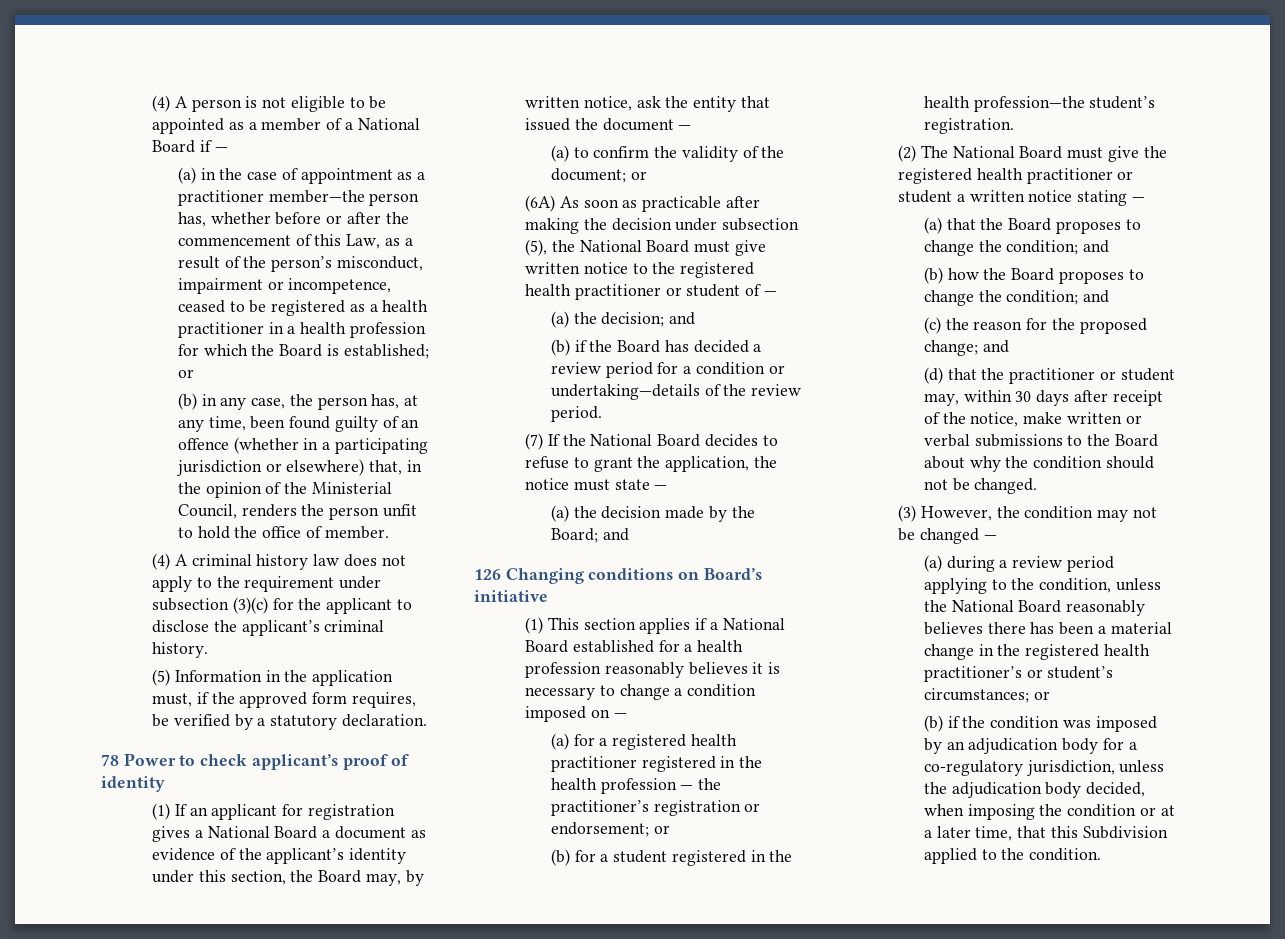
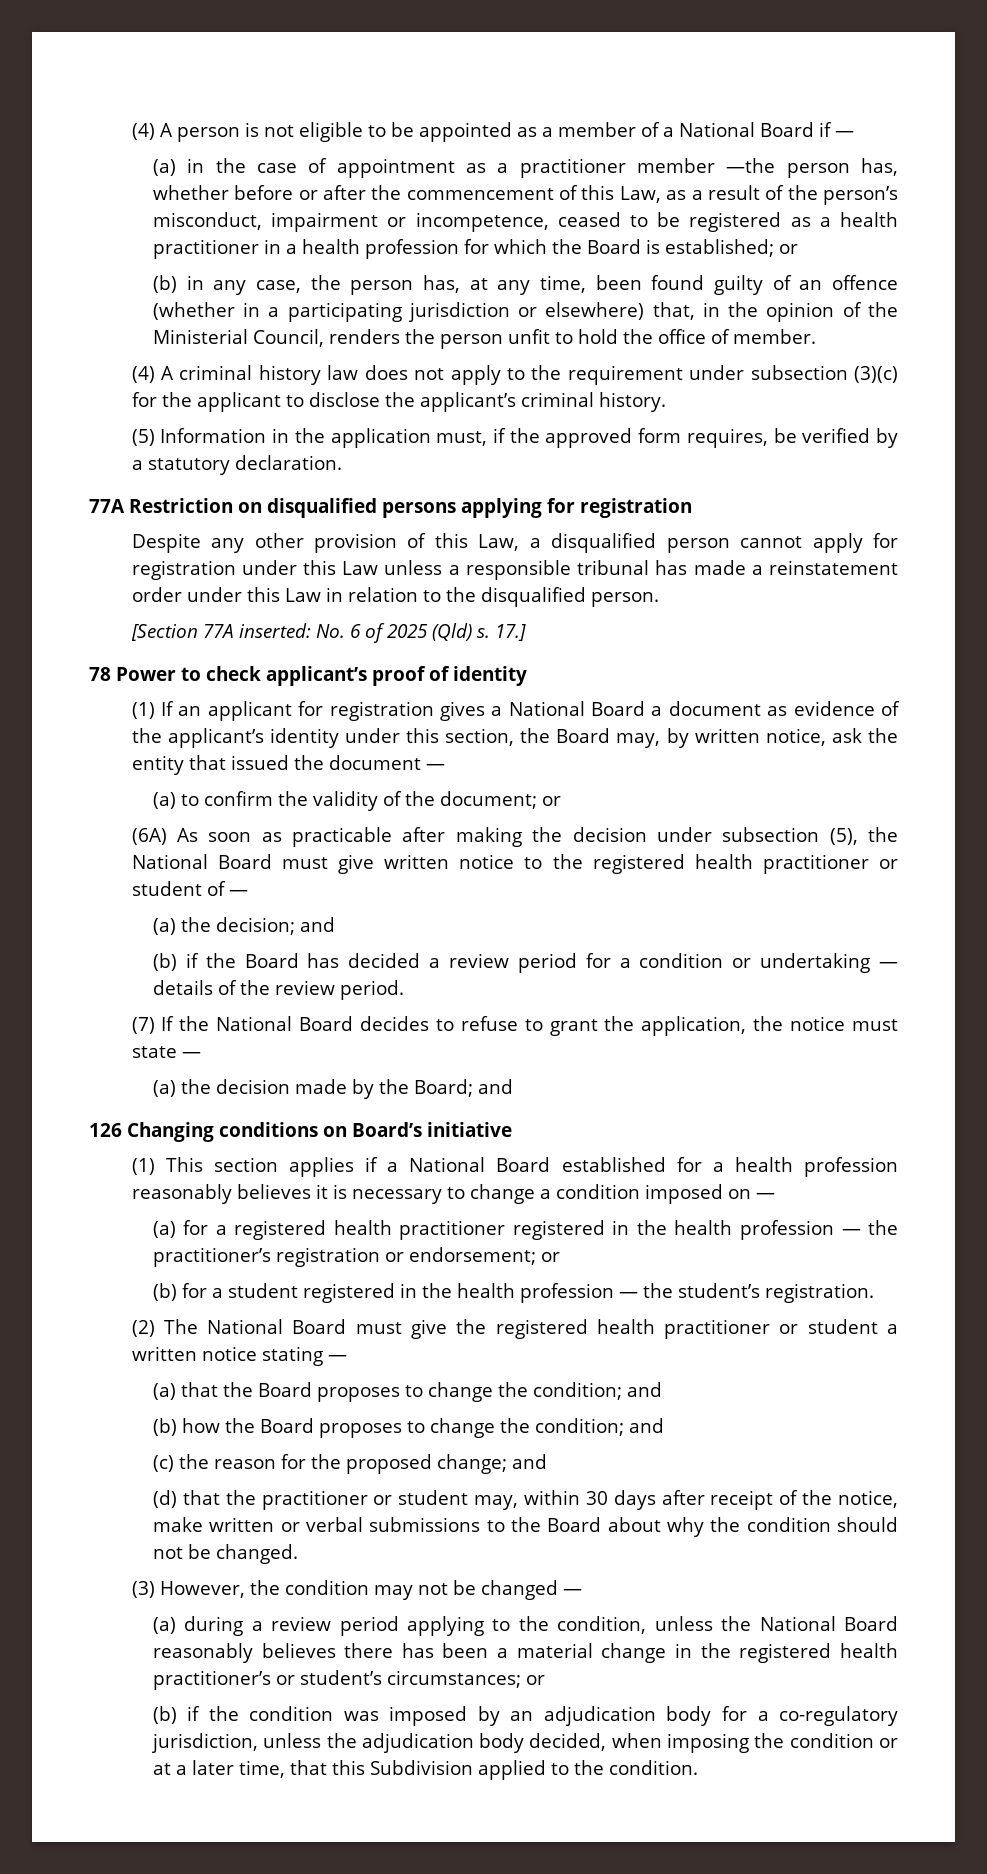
- (a) in the case of appointment as a practitioner member—the person has, whether before or after the commencement of this Law, as a result of the person’s misconduct, impairment or incompetence, ceased to be registered as a health practitioner in a health profession for which the Board is established; or
+ (a) in the case of appointment as a practitioner member —the person has, whether before or after the commencement of this Law, as a result of the person’s misconduct, impairment or incompetence, ceased to be registered as a health practitioner in a health profession for which the Board is established; or
+ 77A Restriction on disqualified persons applying for registration
+ Despite any other provision of this Law, a disqualified person cannot apply for registration under this Law unless a responsible tribunal has made a reinstatement order under this Law in relation to the disqualified person.
+ [Section 77A inserted: No. 6 of 2025 (Qld) s. 17.]
- (b) if the Board has decided a review period for a condition or undertaking—details of the review period.
+ (b) if the Board has decided a review period for a condition or undertaking — details of the review period.
- (b) for a student registered in the health profession—the student’s registration.
+ (b) for a student registered in the health profession — the student’s registration.

